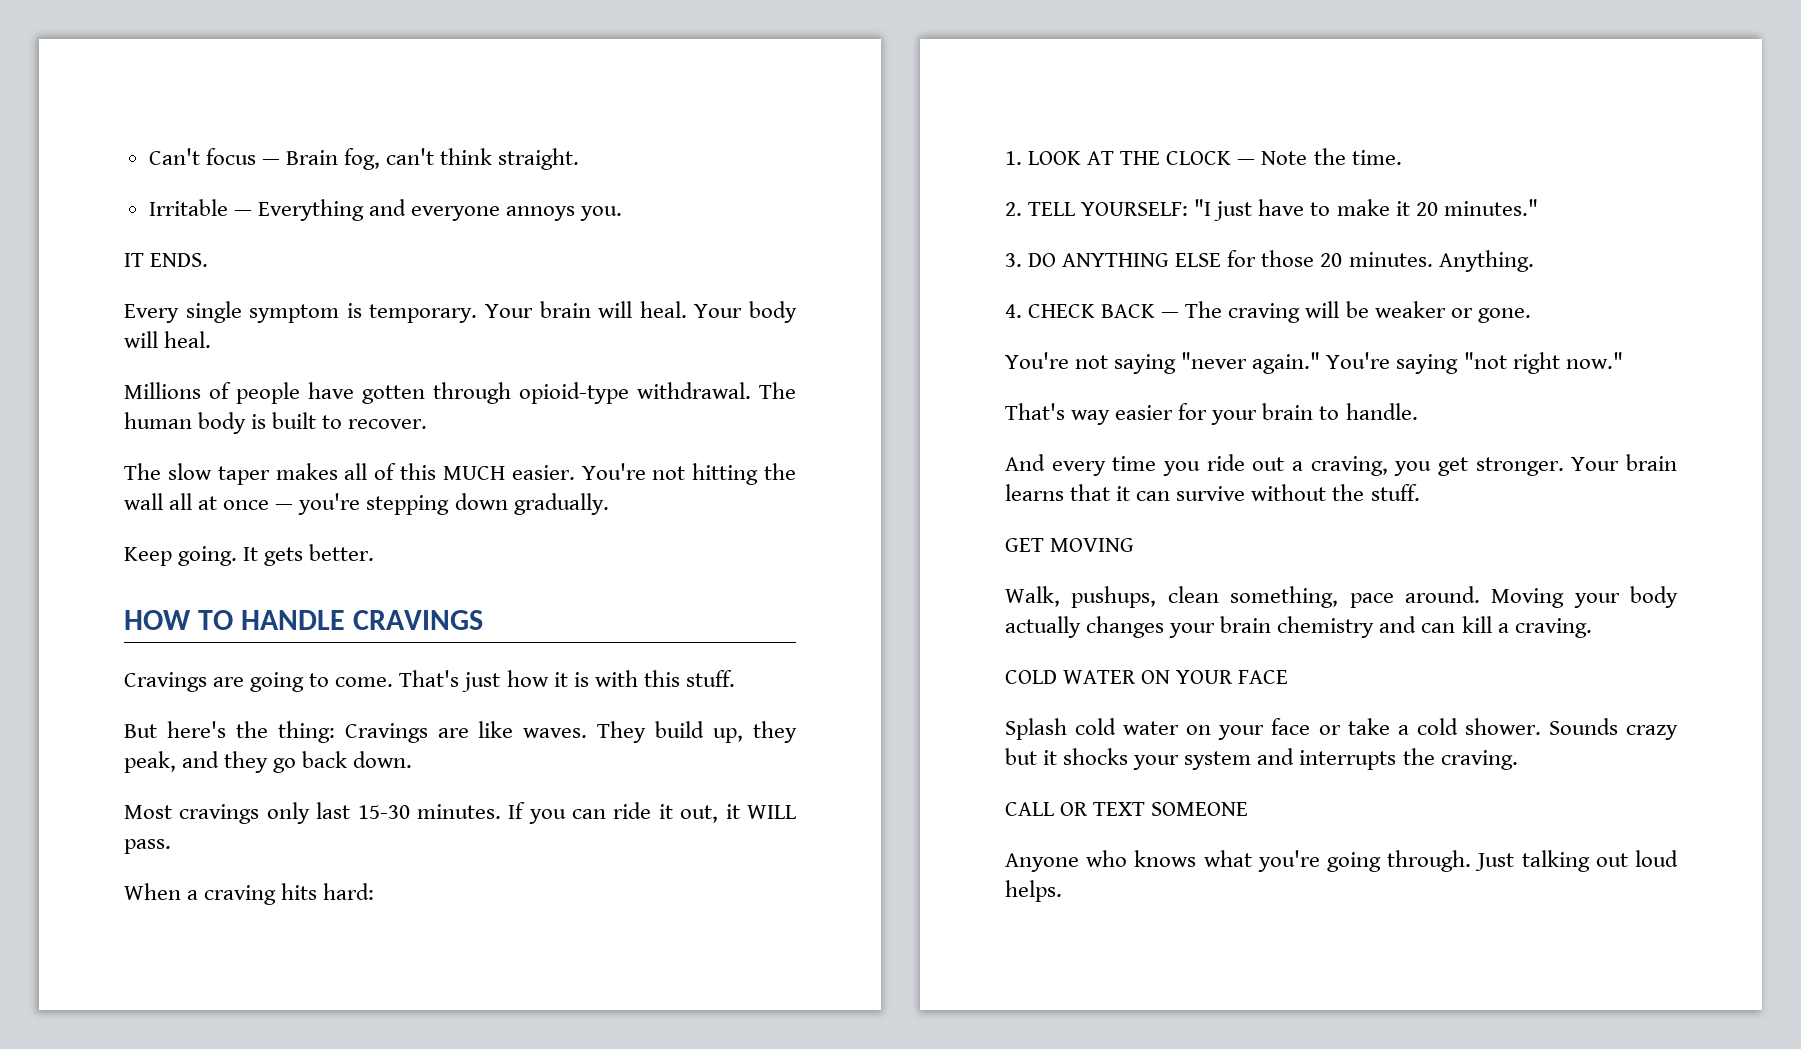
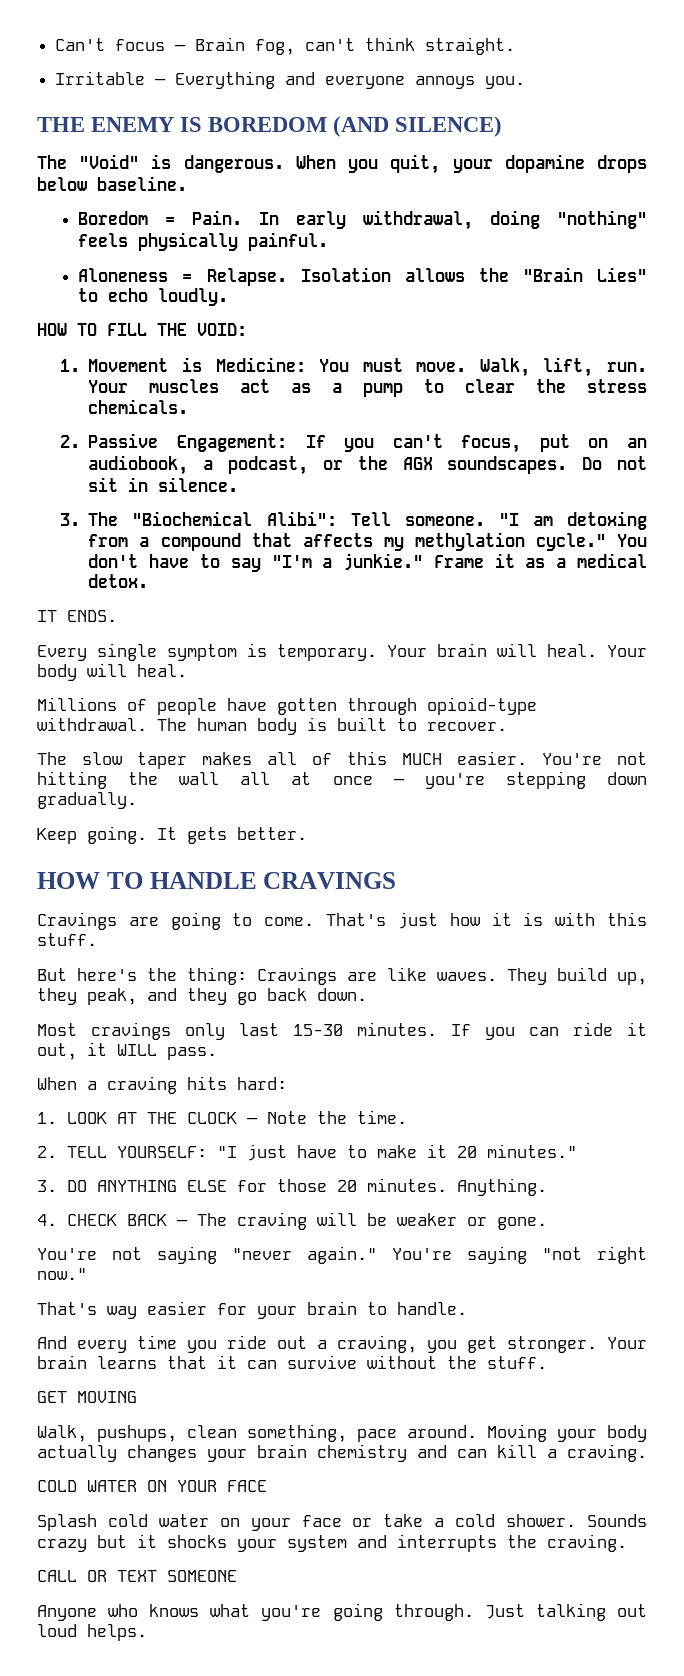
+ THE ENEMY IS BOREDOM (AND SILENCE)
+ The "Void" is dangerous. When you quit, your dopamine drops below baseline.
+ Boredom = Pain. In early withdrawal, doing "nothing" feels physically painful.
+ Aloneness = Relapse. Isolation allows the "Brain Lies" to echo loudly.
+ HOW TO FILL THE VOID:
+ 1. Movement is Medicine: You must move. Walk, lift, run. Your muscles act as a pump to clear the stress chemicals.
+ 2. Passive Engagement: If you can't focus, put on an audiobook, a podcast, or the AGX soundscapes. Do not sit in silence.
+ 3. The "Biochemical Alibi": Tell someone. "I am detoxing from a compound that affects my methylation cycle." You don't have to say "I'm a junkie." Frame it as a medical detox.

